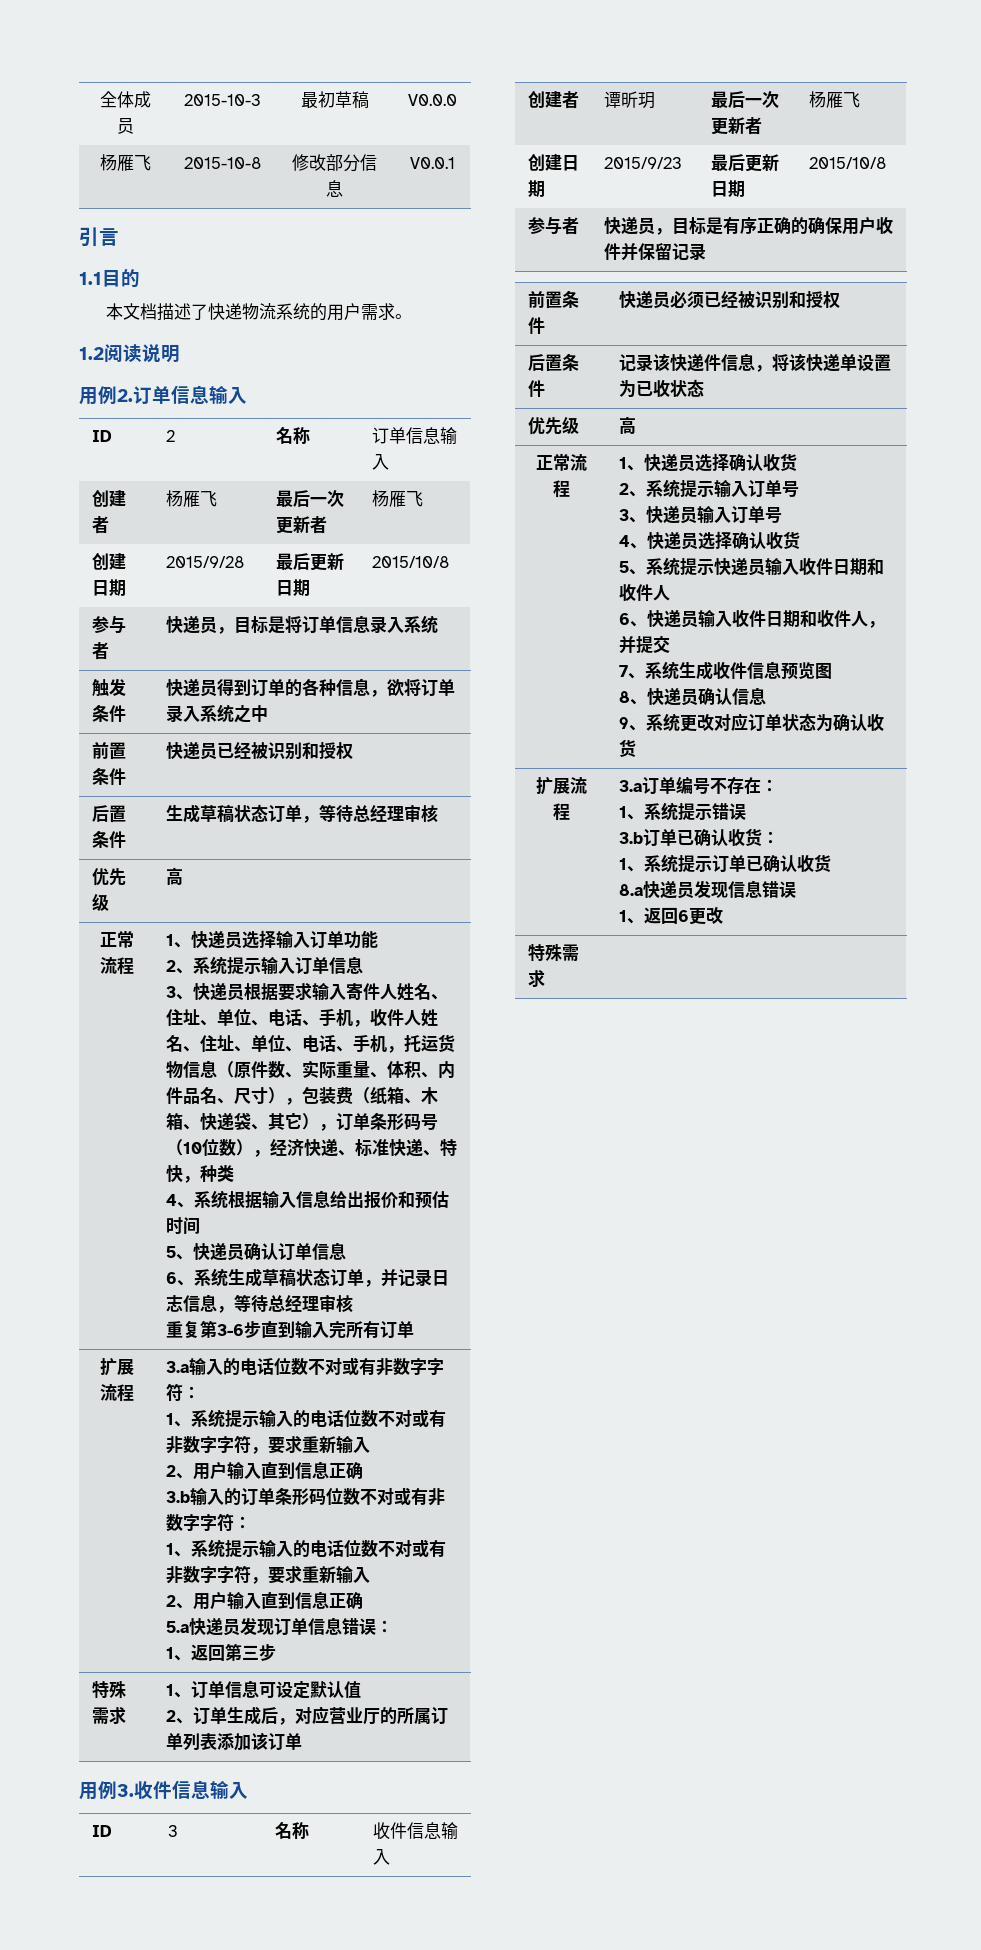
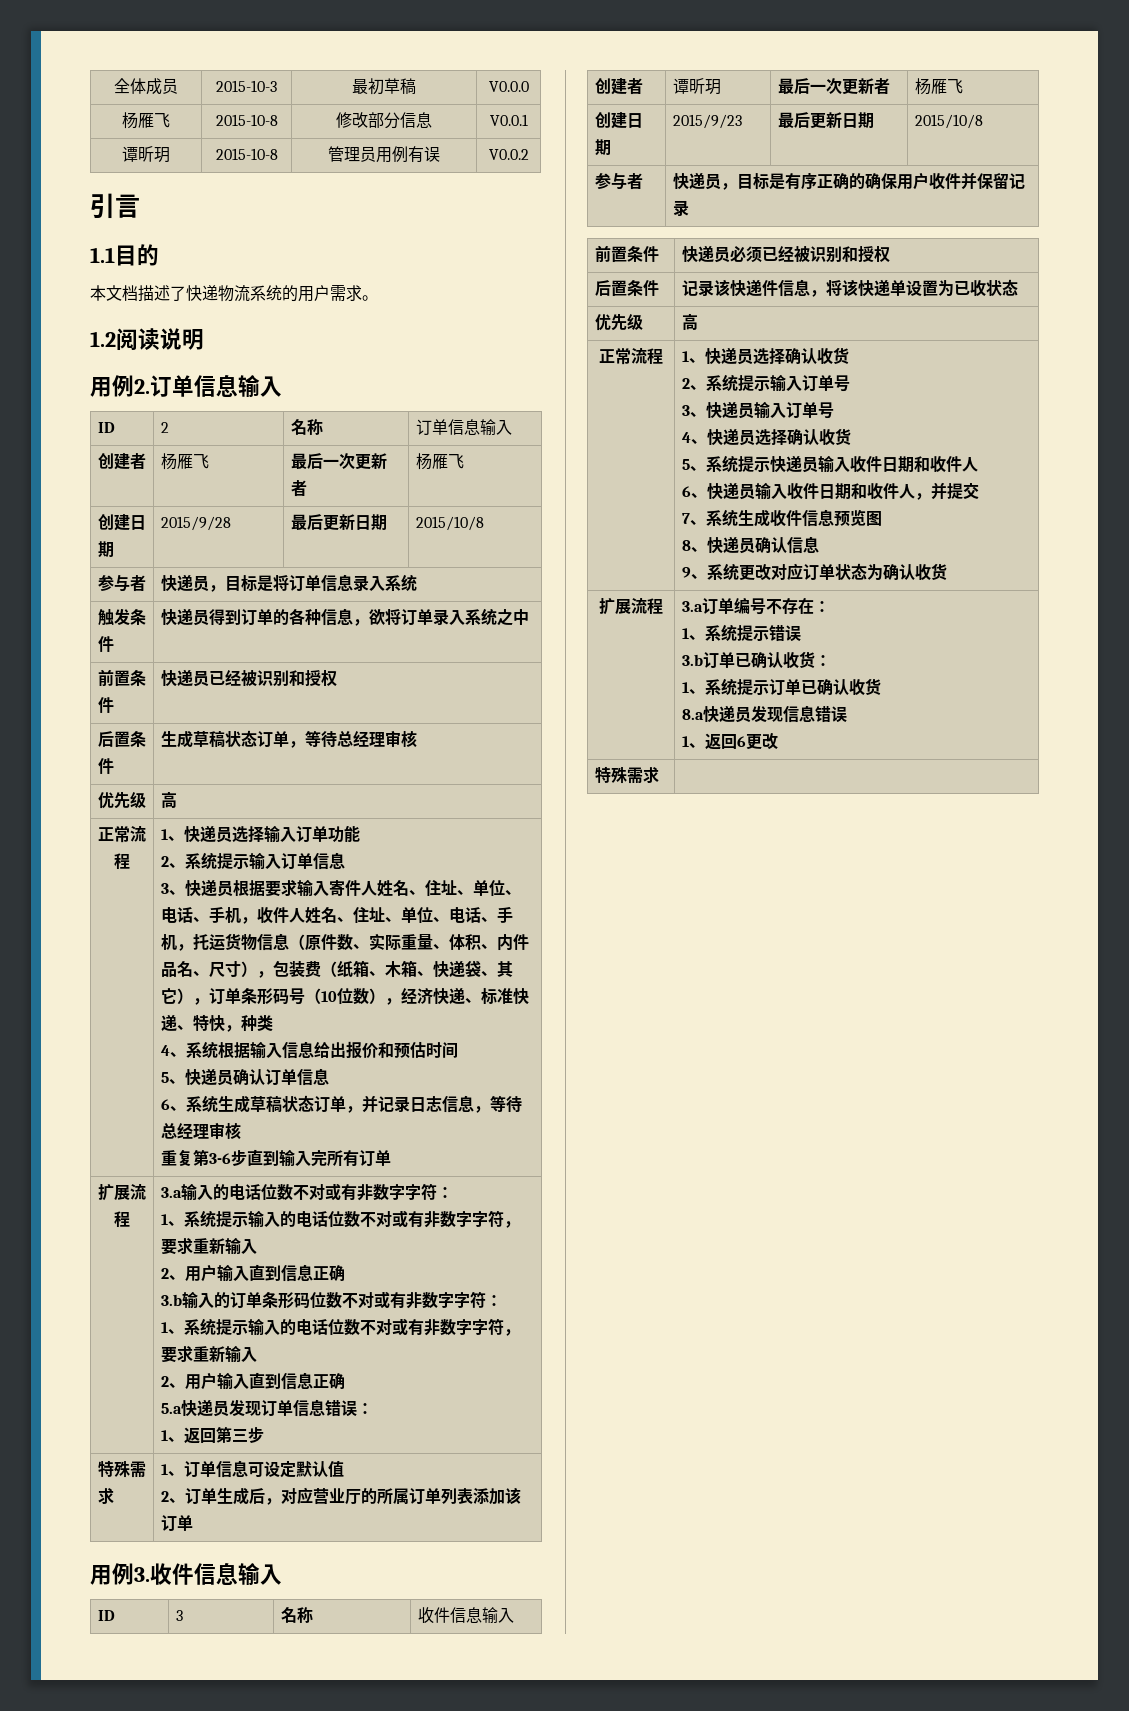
+ 谭昕玥 | 2015-10-8 | 管理员用例有误 | V0.0.2

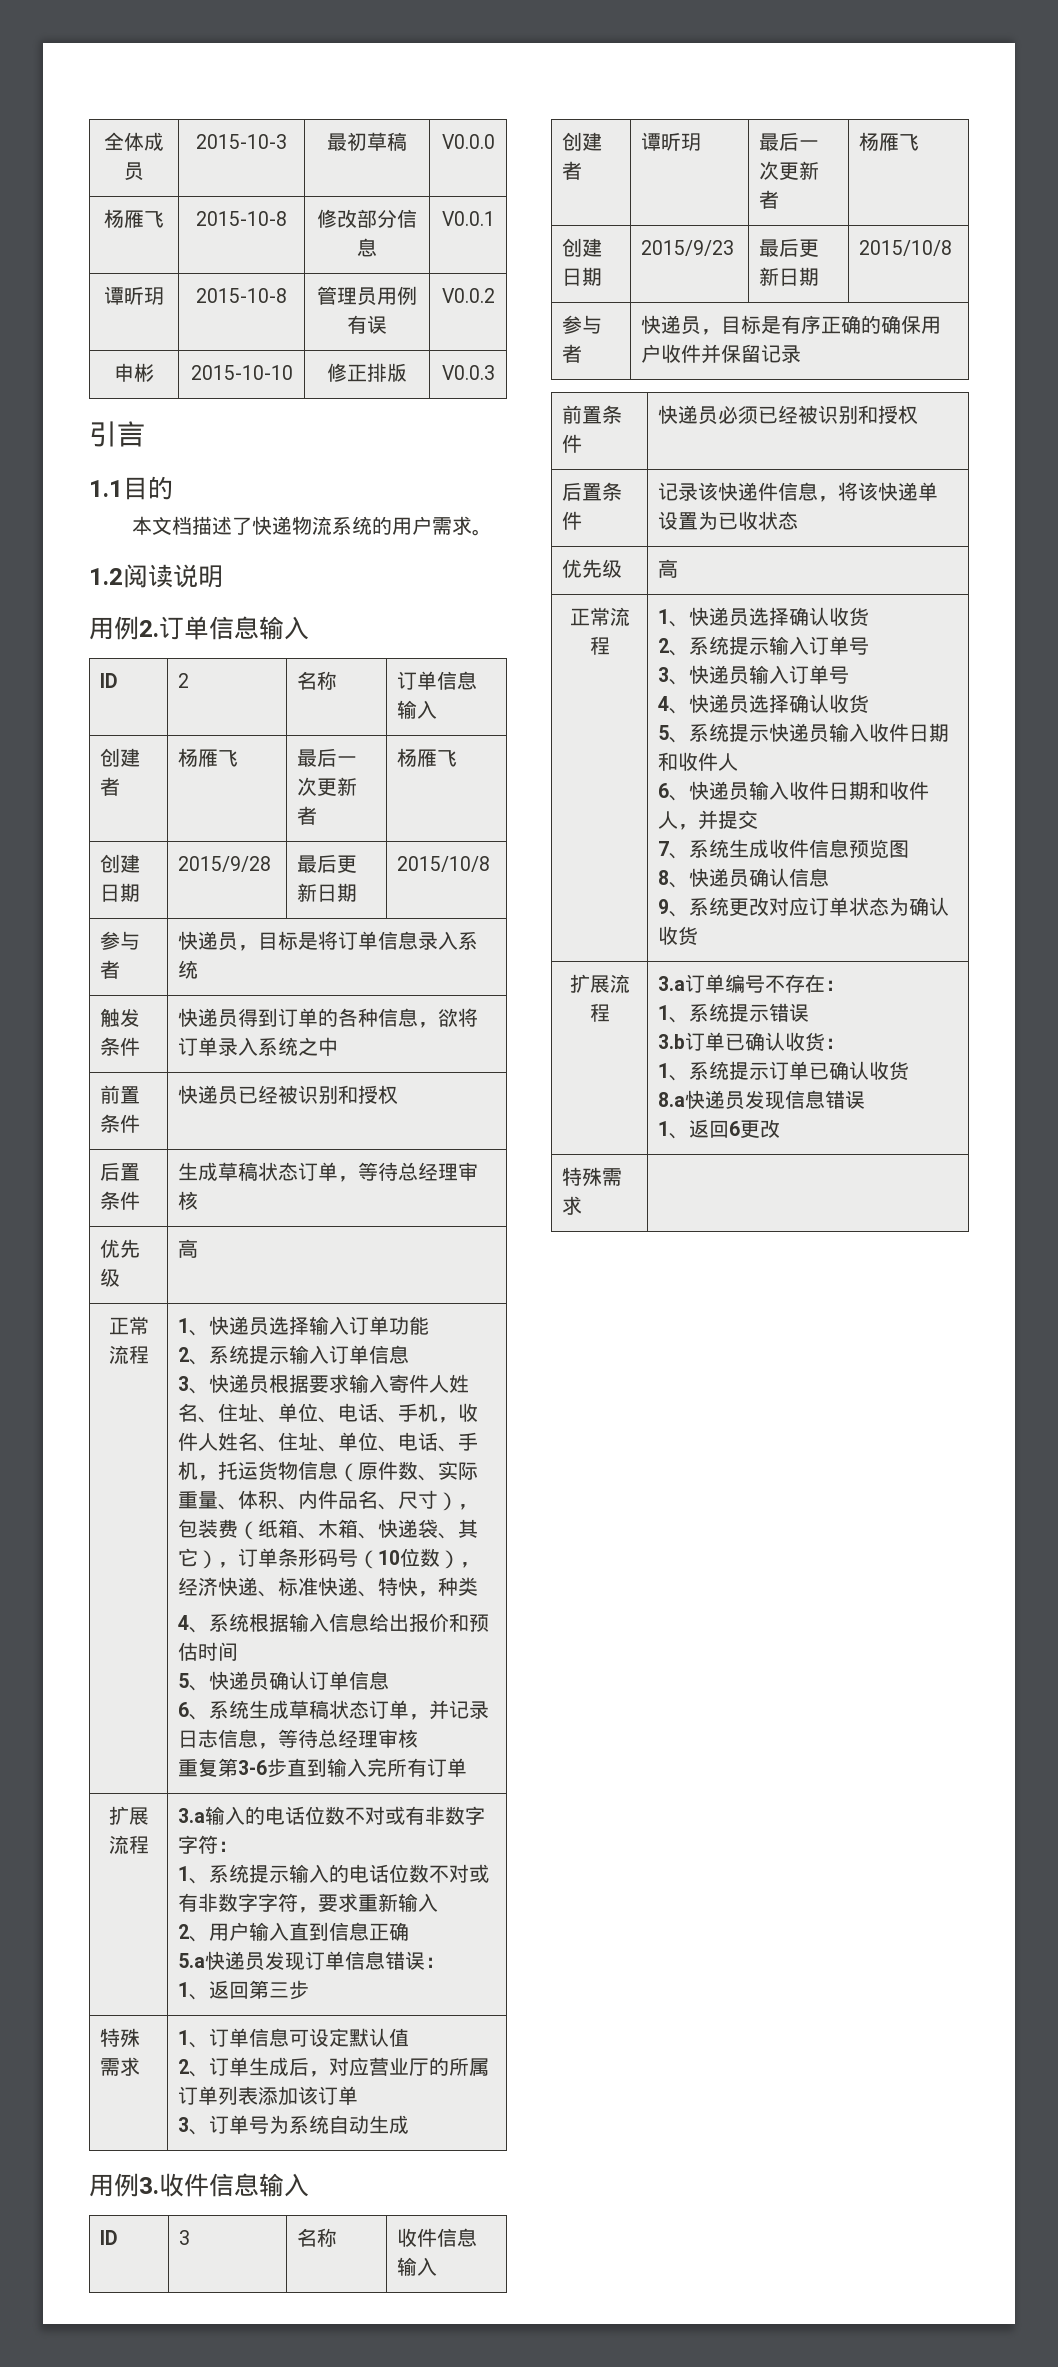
+ 申彬 | 2015-10-10 | 修正排版 | V0.0.3
- 3.b输入的订单条形码位数不对或有非数字字符：
- 1、系统提示输入的电话位数不对或有非数字字符，要求重新输入
- 2、用户输入直到信息正确
  特殊需求 | 1、订单信息可设定默认值
  2、订单生成后，对应营业厅的所属订单列表添加该订单
+ 3、订单号为系统自动生成

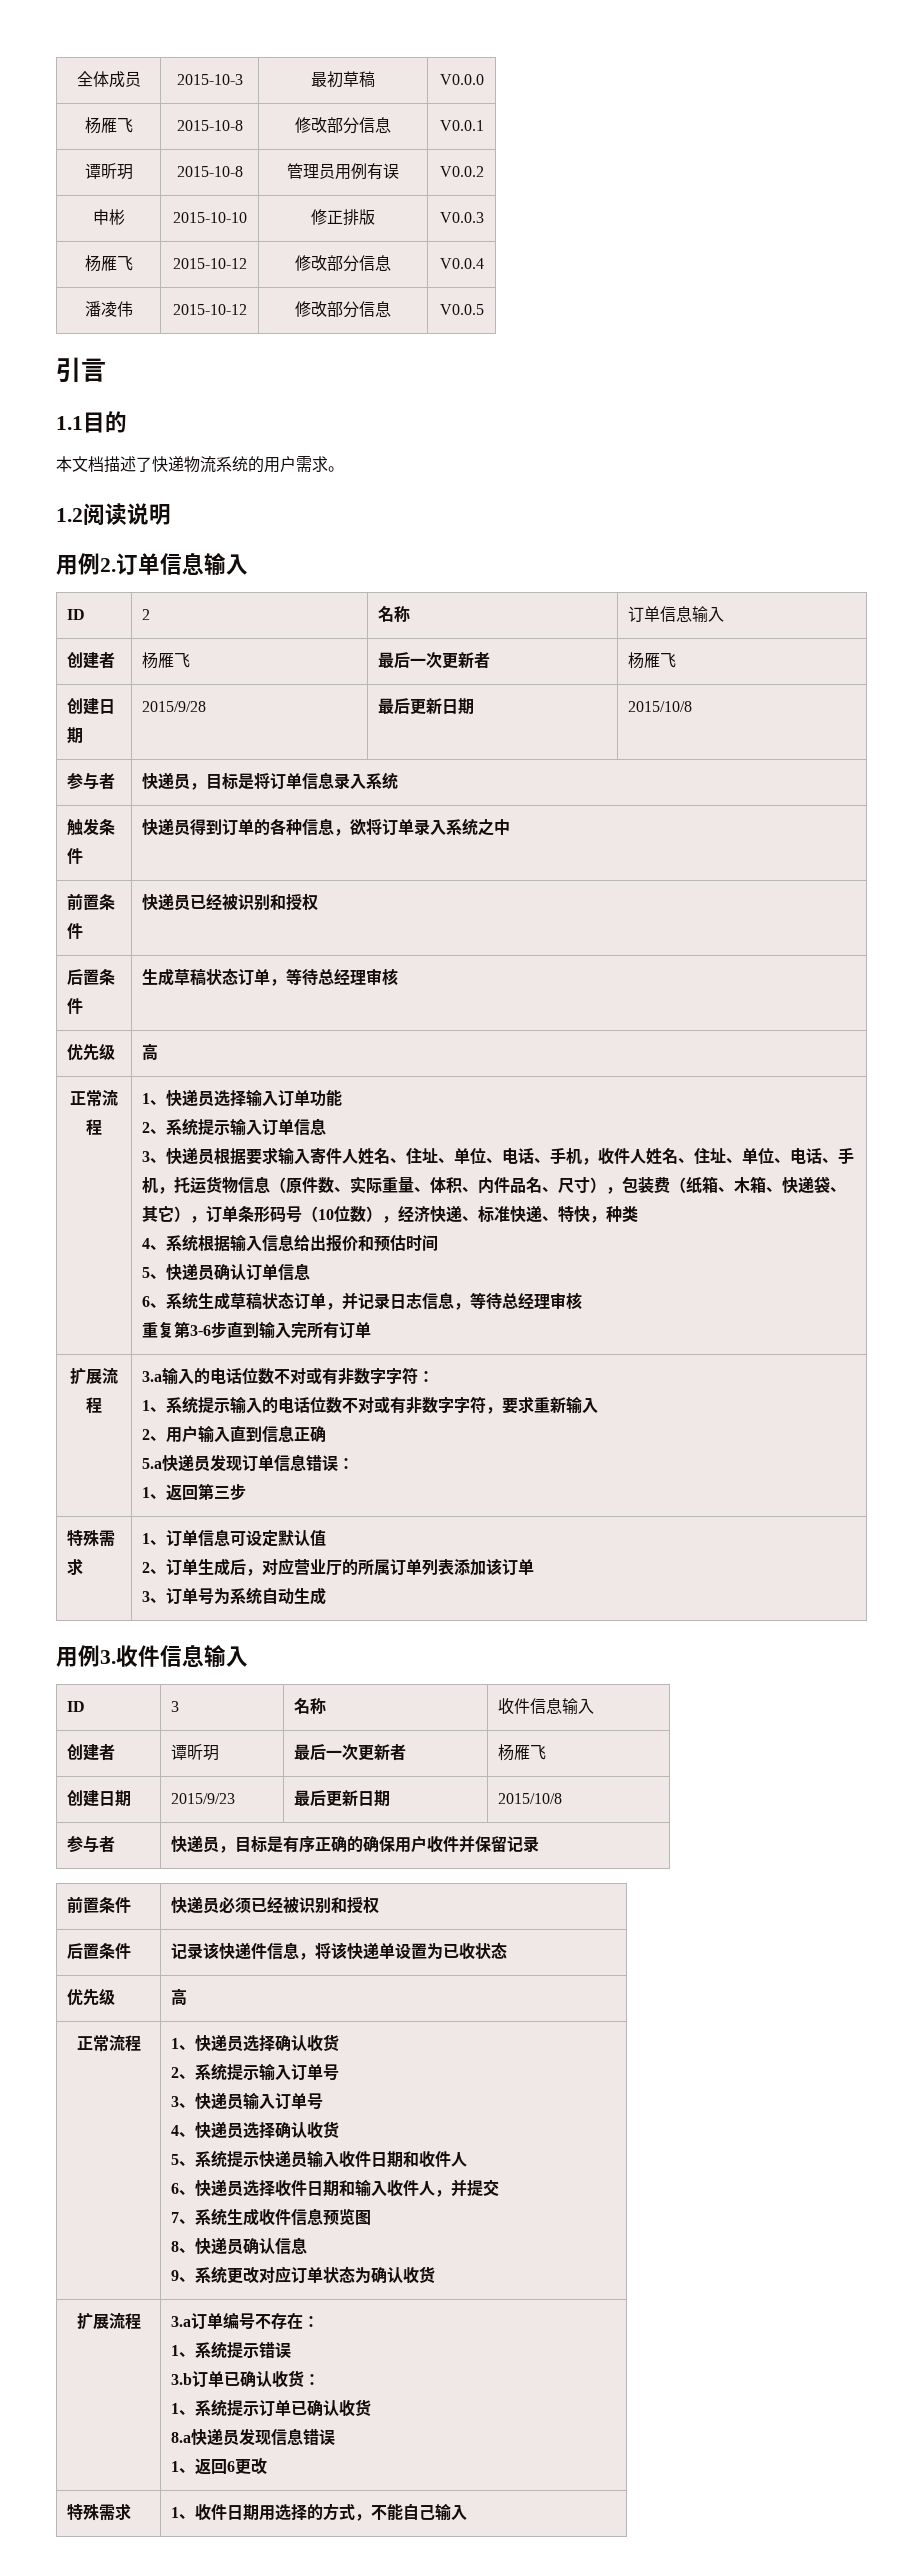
+ 杨雁飞 | 2015-10-12 | 修改部分信息 | V0.0.4
+ 潘凌伟 | 2015-10-12 | 修改部分信息 | V0.0.5
- 6、快递员输入收件日期和收件人，并提交
+ 6、快递员选择收件日期和输入收件人，并提交
  扩展流程 | 3.a订单编号不存在：
  1、系统提示错误
  3.b订单已确认收货：
  1、系统提示订单已确认收货
  8.a快递员发现信息错误
  1、返回6更改
- 特殊需求 |
+ 特殊需求 | 1、收件日期用选择的方式，不能自己输入

